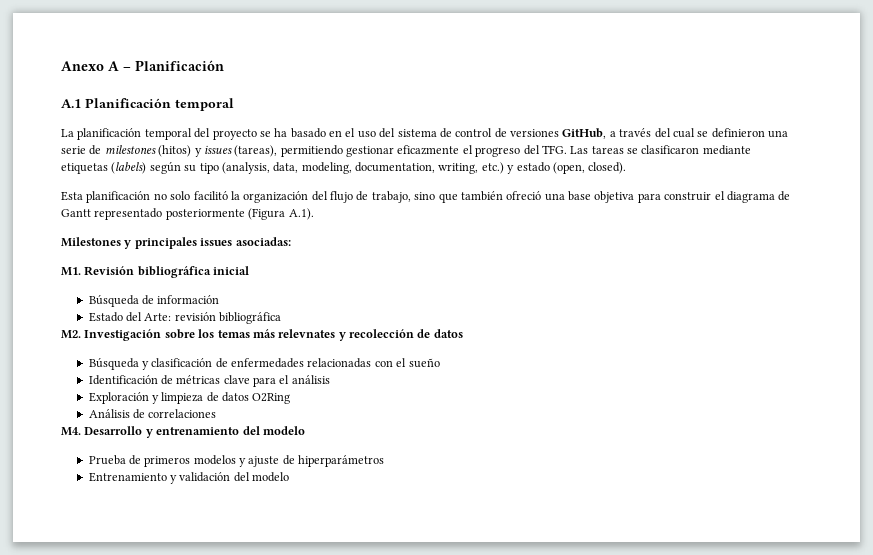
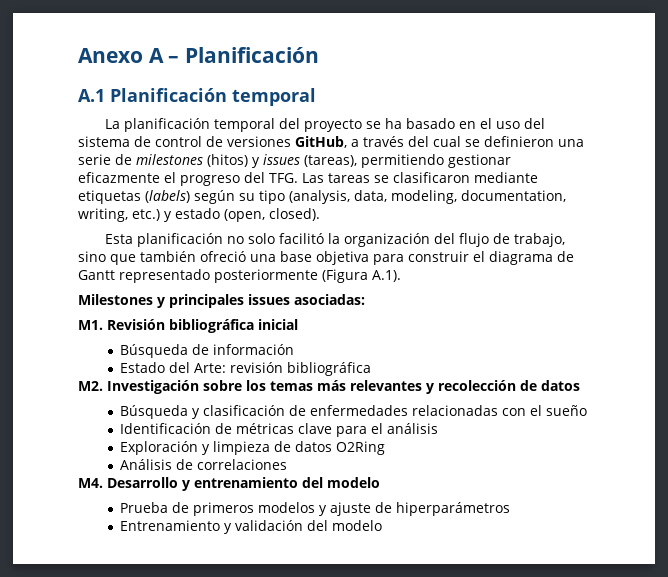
- M2. Investigación sobre los temas más relevnates y recolección de datos
+ M2. Investigación sobre los temas más relevantes y recolección de datos

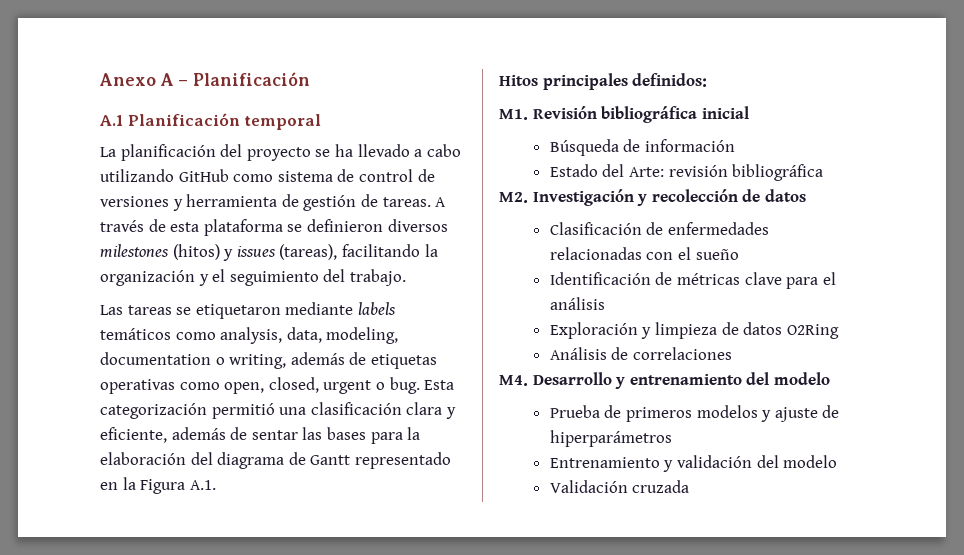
- La planificación temporal del proyecto se ha basado en el uso del sistema de control de versiones GitHub, a través del cual se definieron una serie de milestones (hitos) y issues (tareas), permitiendo gestionar eficazmente el progreso del TFG. Las tareas se clasificaron mediante etiquetas (labels) según su tipo (analysis, data, modeling, documentation, writing, etc.) y estado (open, closed).
- Esta planificación no solo facilitó la organización del flujo de trabajo, sino que también ofreció una base objetiva para construir el diagrama de Gantt representado posteriormente (Figura A.1).
- Milestones y principales issues asociadas:
+ La planificación del proyecto se ha llevado a cabo utilizando GitHub como sistema de control de versiones y herramienta de gestión de tareas. A través de esta plataforma se definieron diversos milestones (hitos) y issues (tareas), facilitando la organización y el seguimiento del trabajo.
+ Las tareas se etiquetaron mediante labels temáticos como analysis, data, modeling, documentation o writing, además de etiquetas operativas como open, closed, urgent o bug. Esta categorización permitió una clasificación clara y eficiente, además de sentar las bases para la elaboración del diagrama de Gantt representado en la Figura A.1.
+ Hitos principales definidos:
- M2. Investigación sobre los temas más relevantes y recolección de datos
+ M2. Investigación y recolección de datos
- Búsqueda y clasificación de enfermedades relacionadas con el sueño
+ Clasificación de enfermedades relacionadas con el sueño
+ Validación cruzada

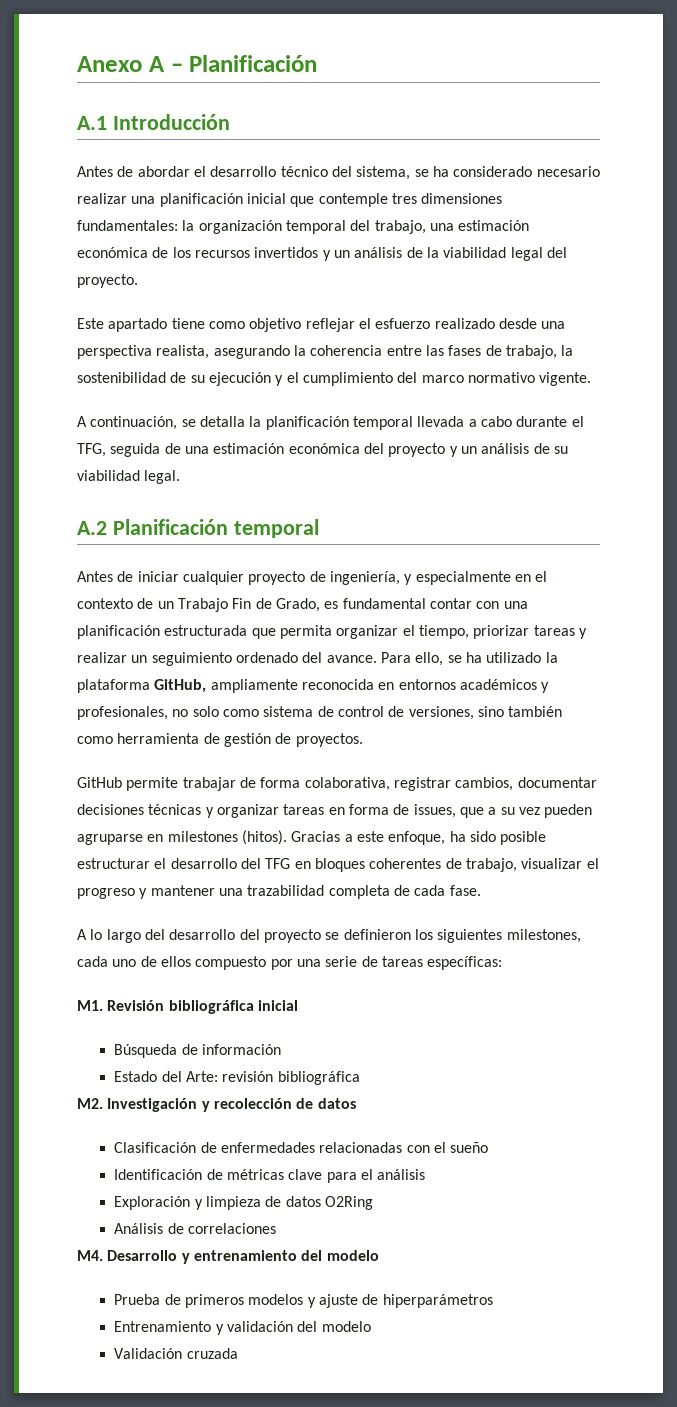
- A.1 Planificación temporal
- La planificación del proyecto se ha llevado a cabo utilizando GitHub como sistema de control de versiones y herramienta de gestión de tareas. A través de esta plataforma se definieron diversos milestones (hitos) y issues (tareas), facilitando la organización y el seguimiento del trabajo.
- Las tareas se etiquetaron mediante labels temáticos como analysis, data, modeling, documentation o writing, además de etiquetas operativas como open, closed, urgent o bug. Esta categorización permitió una clasificación clara y eficiente, además de sentar las bases para la elaboración del diagrama de Gantt representado en la Figura A.1.
- Hitos principales definidos:
+ A.1 Introducción
+ Antes de abordar el desarrollo técnico del sistema, se ha considerado necesario realizar una planificación inicial que contemple tres dimensiones fundamentales: la organización temporal del trabajo, una estimación económica de los recursos invertidos y un análisis de la viabilidad legal del proyecto.
+ Este apartado tiene como objetivo reflejar el esfuerzo realizado desde una perspectiva realista, asegurando la coherencia entre las fases de trabajo, la sostenibilidad de su ejecución y el cumplimiento del marco normativo vigente.
+ A continuación, se detalla la planificación temporal llevada a cabo durante el TFG, seguida de una estimación económica del proyecto y un análisis de su viabilidad legal.
+ A.2 Planificación temporal
+ Antes de iniciar cualquier proyecto de ingeniería, y especialmente en el contexto de un Trabajo Fin de Grado, es fundamental contar con una planificación estructurada que permita organizar el tiempo, priorizar tareas y realizar un seguimiento ordenado del avance. Para ello, se ha utilizado la plataforma GitHub, ampliamente reconocida en entornos académicos y profesionales, no solo como sistema de control de versiones, sino también como herramienta de gestión de proyectos.
+ GitHub permite trabajar de forma colaborativa, registrar cambios, documentar decisiones técnicas y organizar tareas en forma de issues, que a su vez pueden agruparse en milestones (hitos). Gracias a este enfoque, ha sido posible estructurar el desarrollo del TFG en bloques coherentes de trabajo, visualizar el progreso y mantener una trazabilidad completa de cada fase.
+ A lo largo del desarrollo del proyecto se definieron los siguientes milestones, cada uno de ellos compuesto por una serie de tareas específicas:

